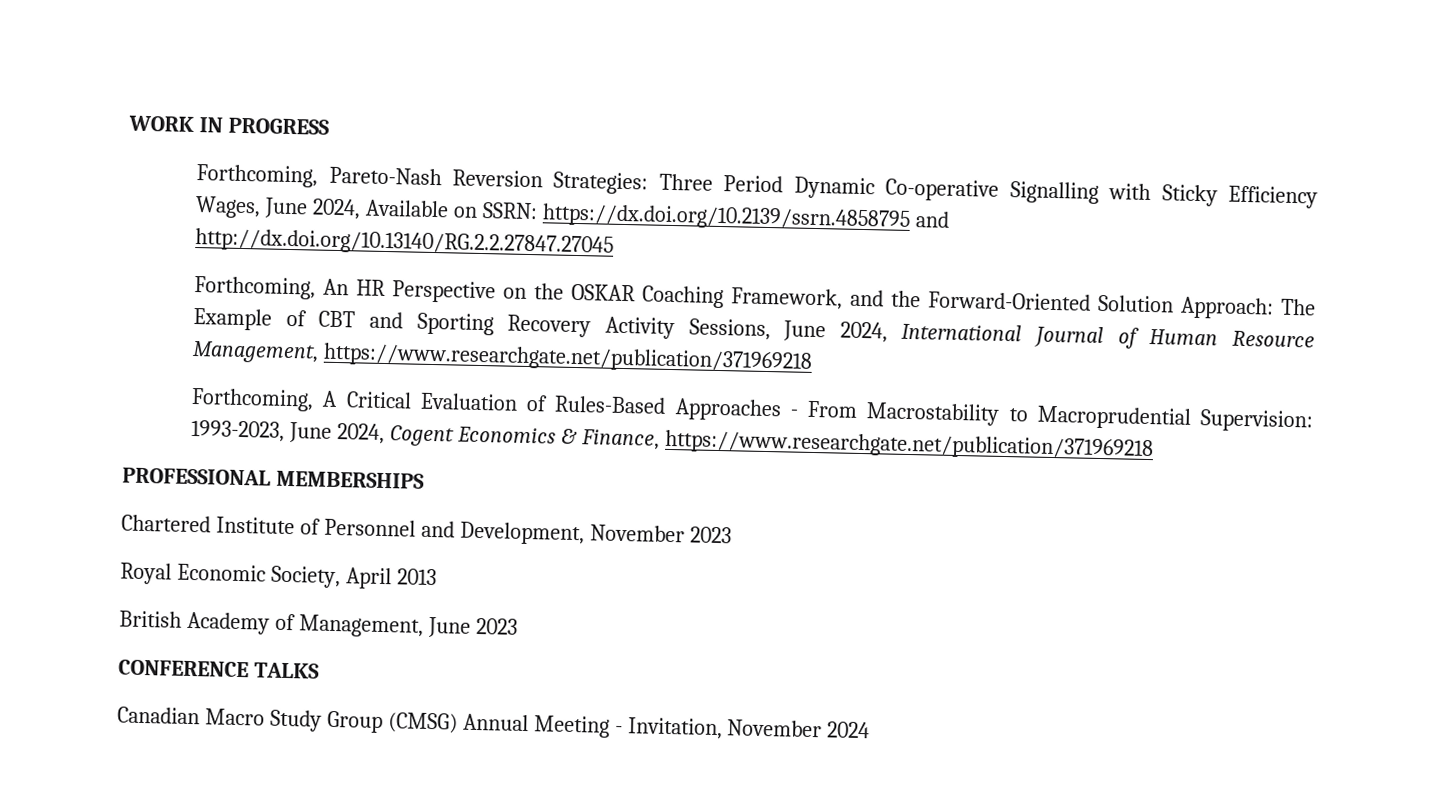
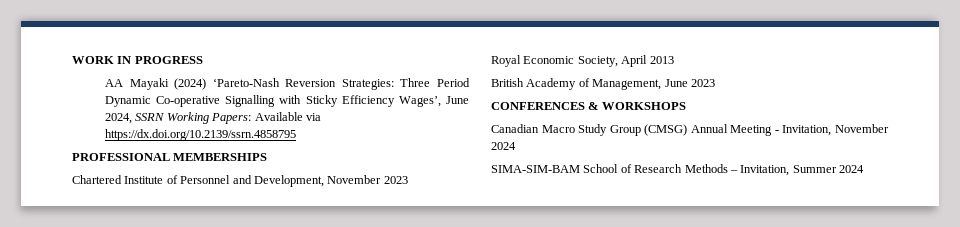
- Forthcoming, Pareto-Nash Reversion Strategies: Three Period Dynamic Co-operative Signalling with Sticky Efficiency Wages, June 2024, Available on SSRN: https://dx.doi.org/10.2139/ssrn.4858795 and http://dx.doi.org/10.13140/RG.2.2.27847.27045
- Forthcoming, An HR Perspective on the OSKAR Coaching Framework, and the Forward-Oriented Solution Approach: The Example of CBT and Sporting Recovery Activity Sessions, June 2024, International Journal of Human Resource Management, https://www.researchgate.net/publication/371969218
- Forthcoming, A Critical Evaluation of Rules-Based Approaches - From Macrostability to Macroprudential Supervision: 1993-2023, June 2024, Cogent Economics & Finance, https://www.researchgate.net/publication/371969218
+ AA Mayaki (2024) ‘Pareto-Nash Reversion Strategies: Three Period Dynamic Co-operative Signalling with Sticky Efficiency Wages’, June 2024, SSRN Working Papers: Available via https://dx.doi.org/10.2139/ssrn.4858795
- CONFERENCE TALKS
+ CONFERENCES & WORKSHOPS
+ SIMA-SIM-BAM School of Research Methods – Invitation, Summer 2024

